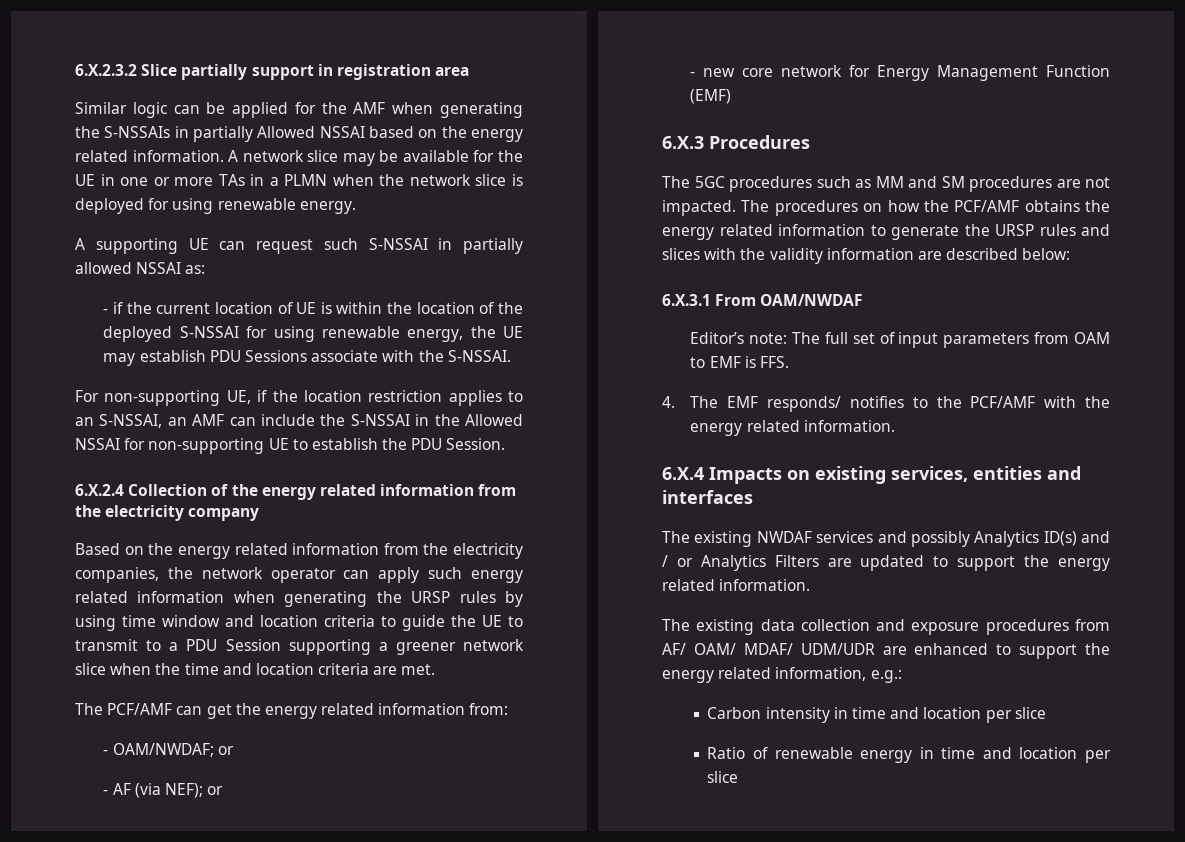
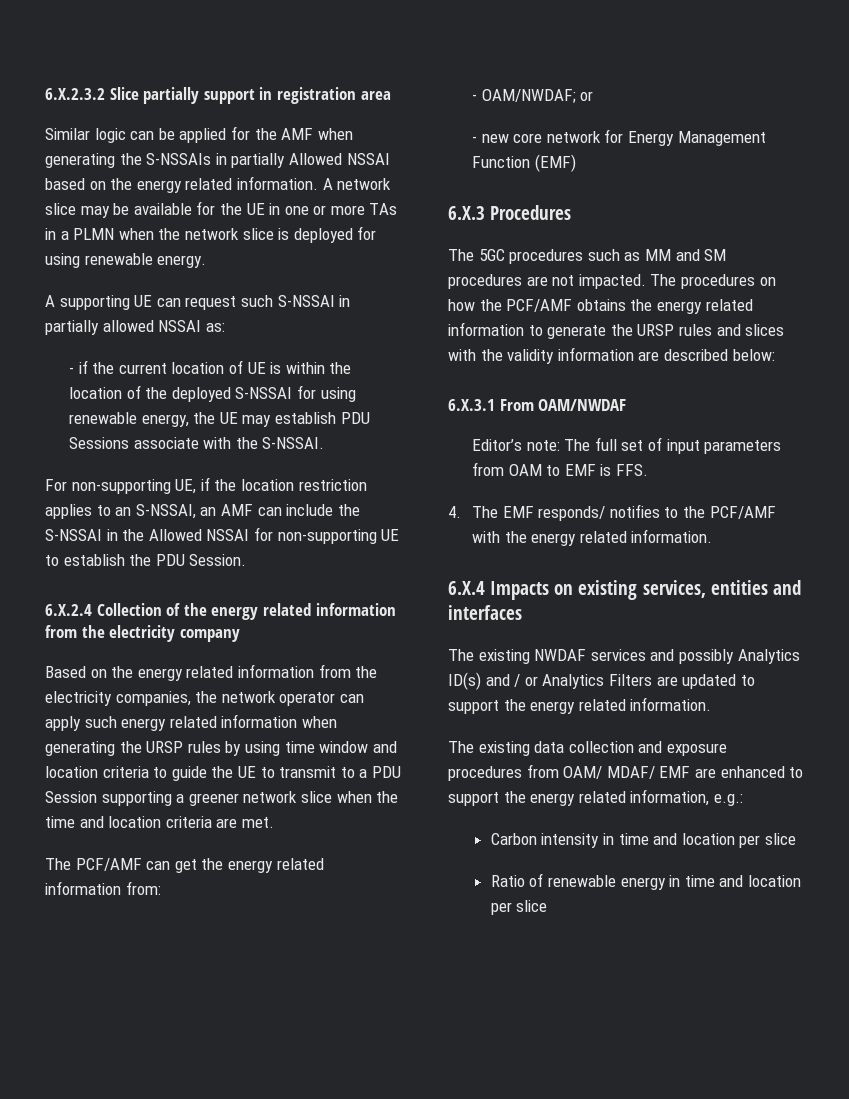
- - AF (via NEF); or
- The existing data collection and exposure procedures from AF/ OAM/ MDAF/ UDM/UDR are enhanced to support the energy related information, e.g.:
+ The existing data collection and exposure procedures from OAM/ MDAF/ EMF are enhanced to support the energy related information, e.g.:

